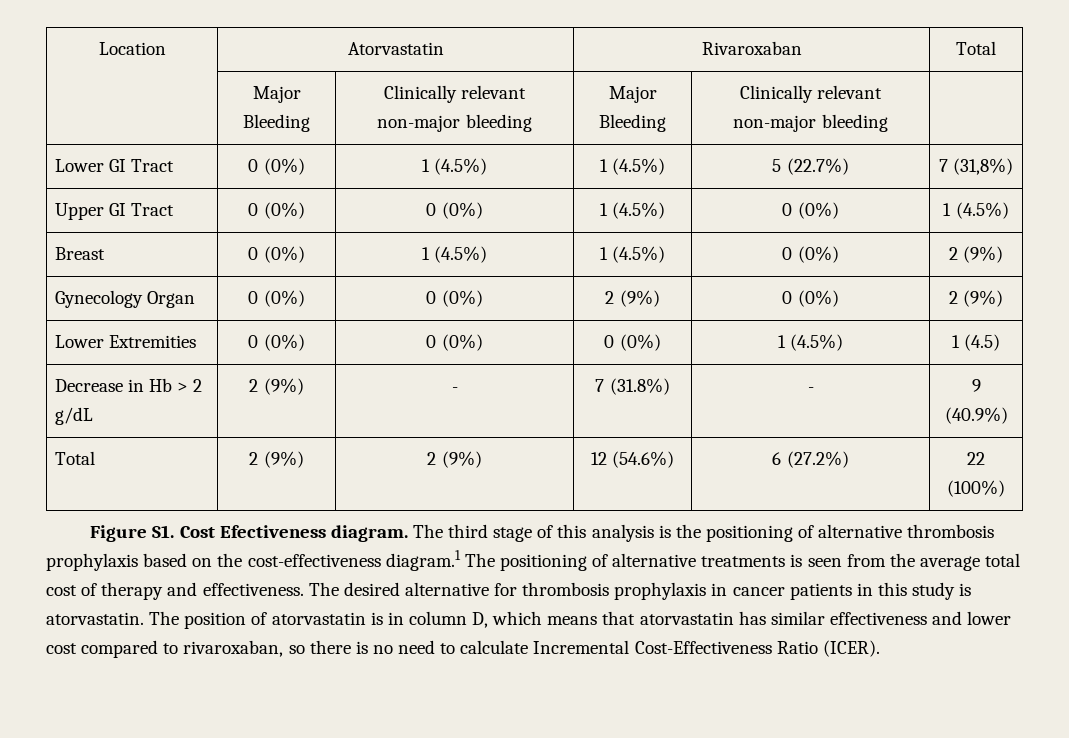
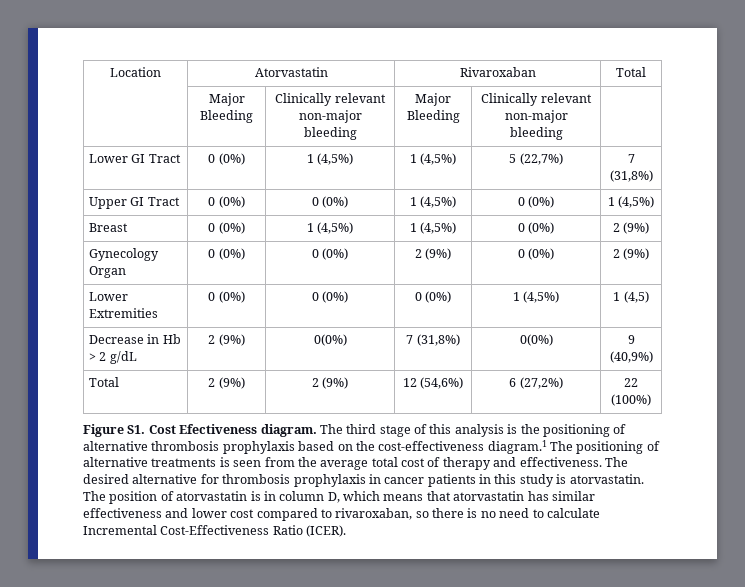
- Lower GI Tract | 0 (0%) | 1 (4.5%) | 1 (4.5%) | 5 (22.7%) | 7 (31,8%)
+ Lower GI Tract | 0 (0%) | 1 (4,5%) | 1 (4,5%) | 5 (22,7%) | 7 (31,8%)
- Upper GI Tract | 0 (0%) | 0 (0%) | 1 (4.5%) | 0 (0%) | 1 (4.5%)
+ Upper GI Tract | 0 (0%) | 0 (0%) | 1 (4,5%) | 0 (0%) | 1 (4,5%)
- Breast | 0 (0%) | 1 (4.5%) | 1 (4.5%) | 0 (0%) | 2 (9%)
+ Breast | 0 (0%) | 1 (4,5%) | 1 (4,5%) | 0 (0%) | 2 (9%)
- Lower Extremities | 0 (0%) | 0 (0%) | 0 (0%) | 1 (4.5%) | 1 (4.5)
+ Lower Extremities | 0 (0%) | 0 (0%) | 0 (0%) | 1 (4,5%) | 1 (4,5)
- Decrease in Hb > 2 g/dL | 2 (9%) | - | 7 (31.8%) | - | 9 (40.9%)
+ Decrease in Hb > 2 g/dL | 2 (9%) | 0(0%) | 7 (31,8%) | 0(0%) | 9 (40,9%)
- Total | 2 (9%) | 2 (9%) | 12 (54.6%) | 6 (27.2%) | 22 (100%)
+ Total | 2 (9%) | 2 (9%) | 12 (54,6%) | 6 (27,2%) | 22 (100%)

